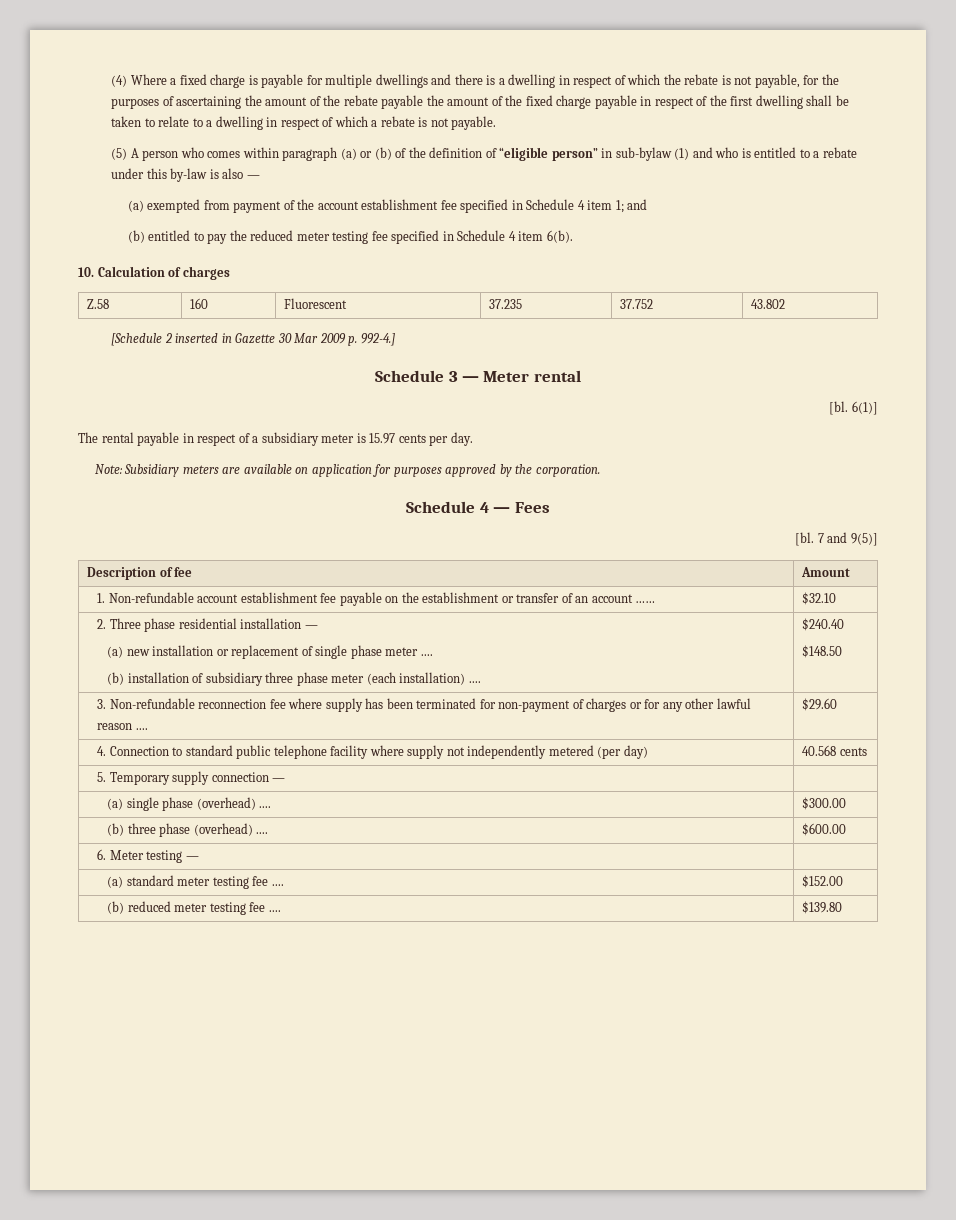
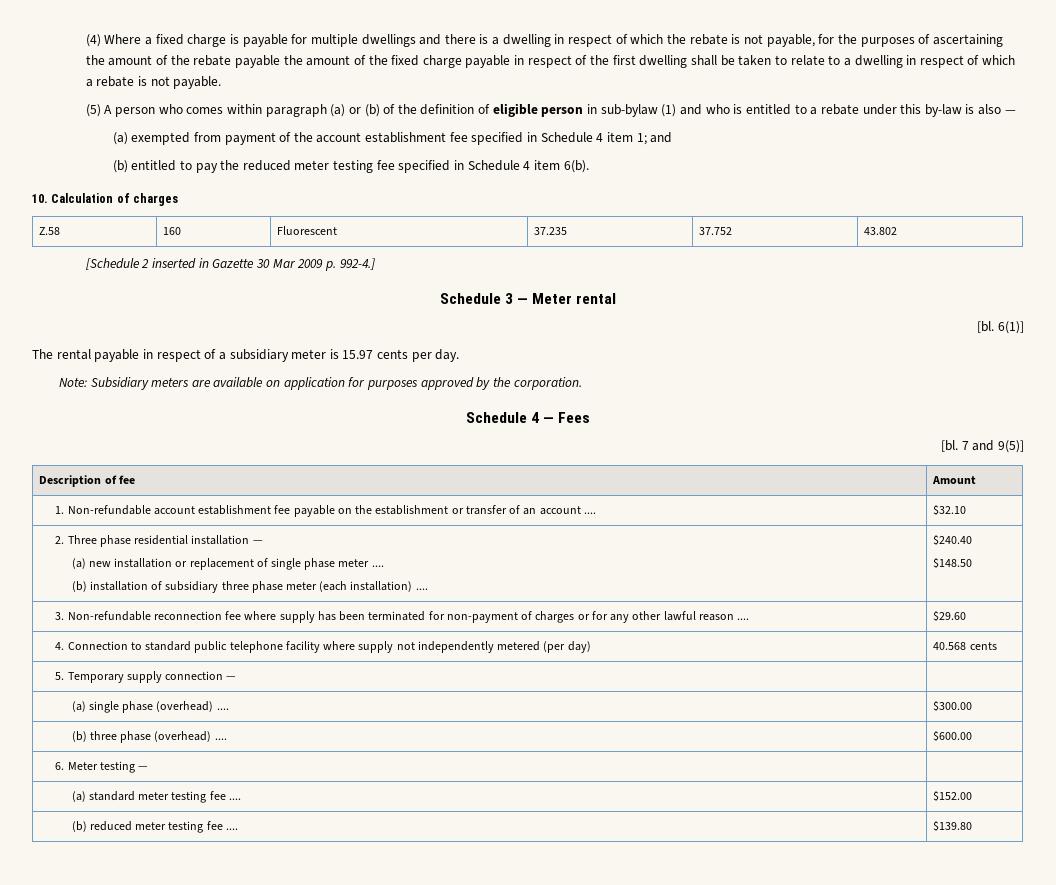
- (5) A person who comes within paragraph (a) or (b) of the definition of “eligible person” in sub-bylaw (1) and who is entitled to a rebate under this by-law is also —
+ (5) A person who comes within paragraph (a) or (b) of the definition of eligible person in sub-bylaw (1) and who is entitled to a rebate under this by-law is also —
- 1. Non-refundable account establishment fee payable on the establishment or transfer of an account …… | $32.10
+ 1. Non-refundable account establishment fee payable on the establishment or transfer of an account .... | $32.10

